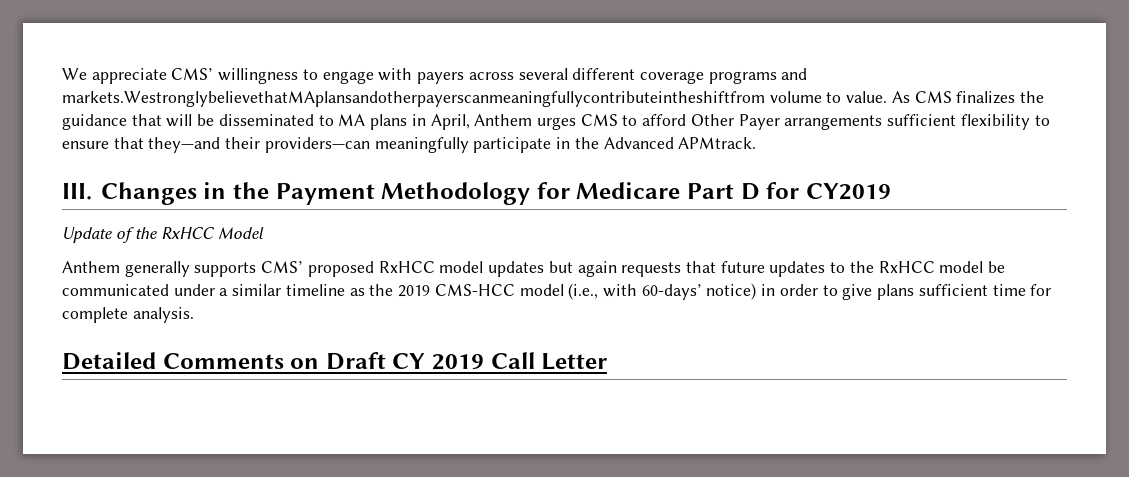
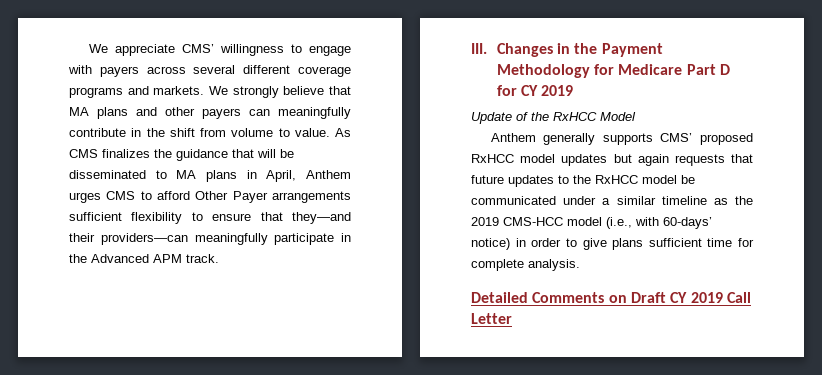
- We appreciate CMS’ willingness to engage with payers across several different coverage programs and markets.WestronglybelievethatMAplansandotherpayerscanmeaningfullycontributeintheshiftfrom volume to value.
+ We appreciate CMS’ willingness to engage with payers across several different coverage programs and markets. We strongly believe that MA plans and other payers can meaningfully contribute in the shift from volume to value.
- As CMS finalizes the guidance that will be disseminated to MA plans in April, Anthem urges CMS to afford Other Payer arrangements sufficient flexibility to ensure that they—and their providers—can meaningfully participate in the Advanced APMtrack.
+ As CMS finalizes the guidance that will be disseminated to MA plans in April, Anthem urges CMS to afford Other Payer arrangements sufficient flexibility to ensure that they—and their providers—can meaningfully participate in the Advanced APM track.
- III. Changes in the Payment Methodology for Medicare Part D for CY2019
+ III. Changes in the Payment Methodology for Medicare Part D for CY 2019

